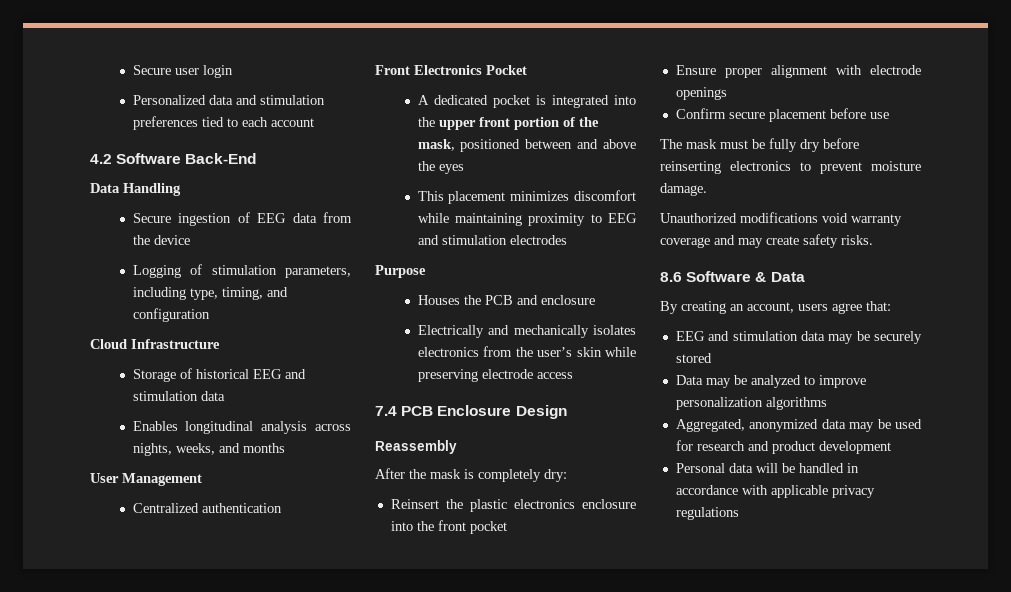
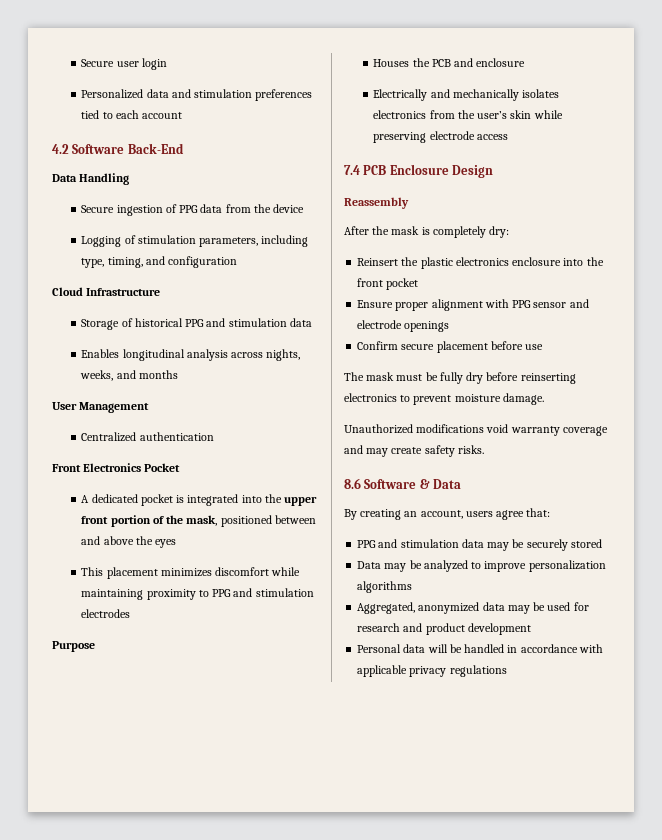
- Secure ingestion of EEG data from the device
+ Secure ingestion of PPG data from the device
- Storage of historical EEG and stimulation data
+ Storage of historical PPG and stimulation data
- This placement minimizes discomfort while maintaining proximity to EEG and stimulation electrodes
+ This placement minimizes discomfort while maintaining proximity to PPG and stimulation electrodes
- Ensure proper alignment with electrode openings
+ Ensure proper alignment with PPG sensor and electrode openings
- EEG and stimulation data may be securely stored
+ PPG and stimulation data may be securely stored

